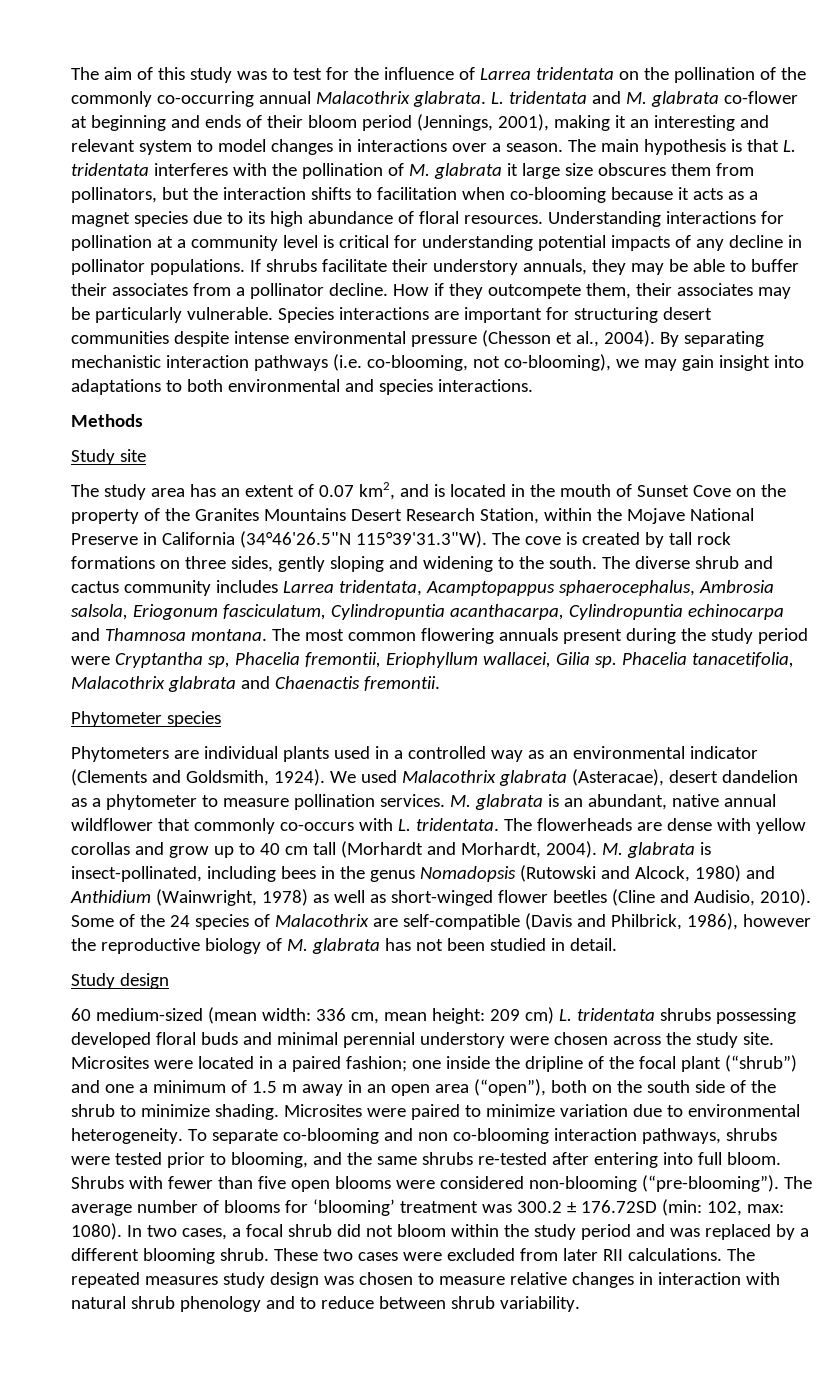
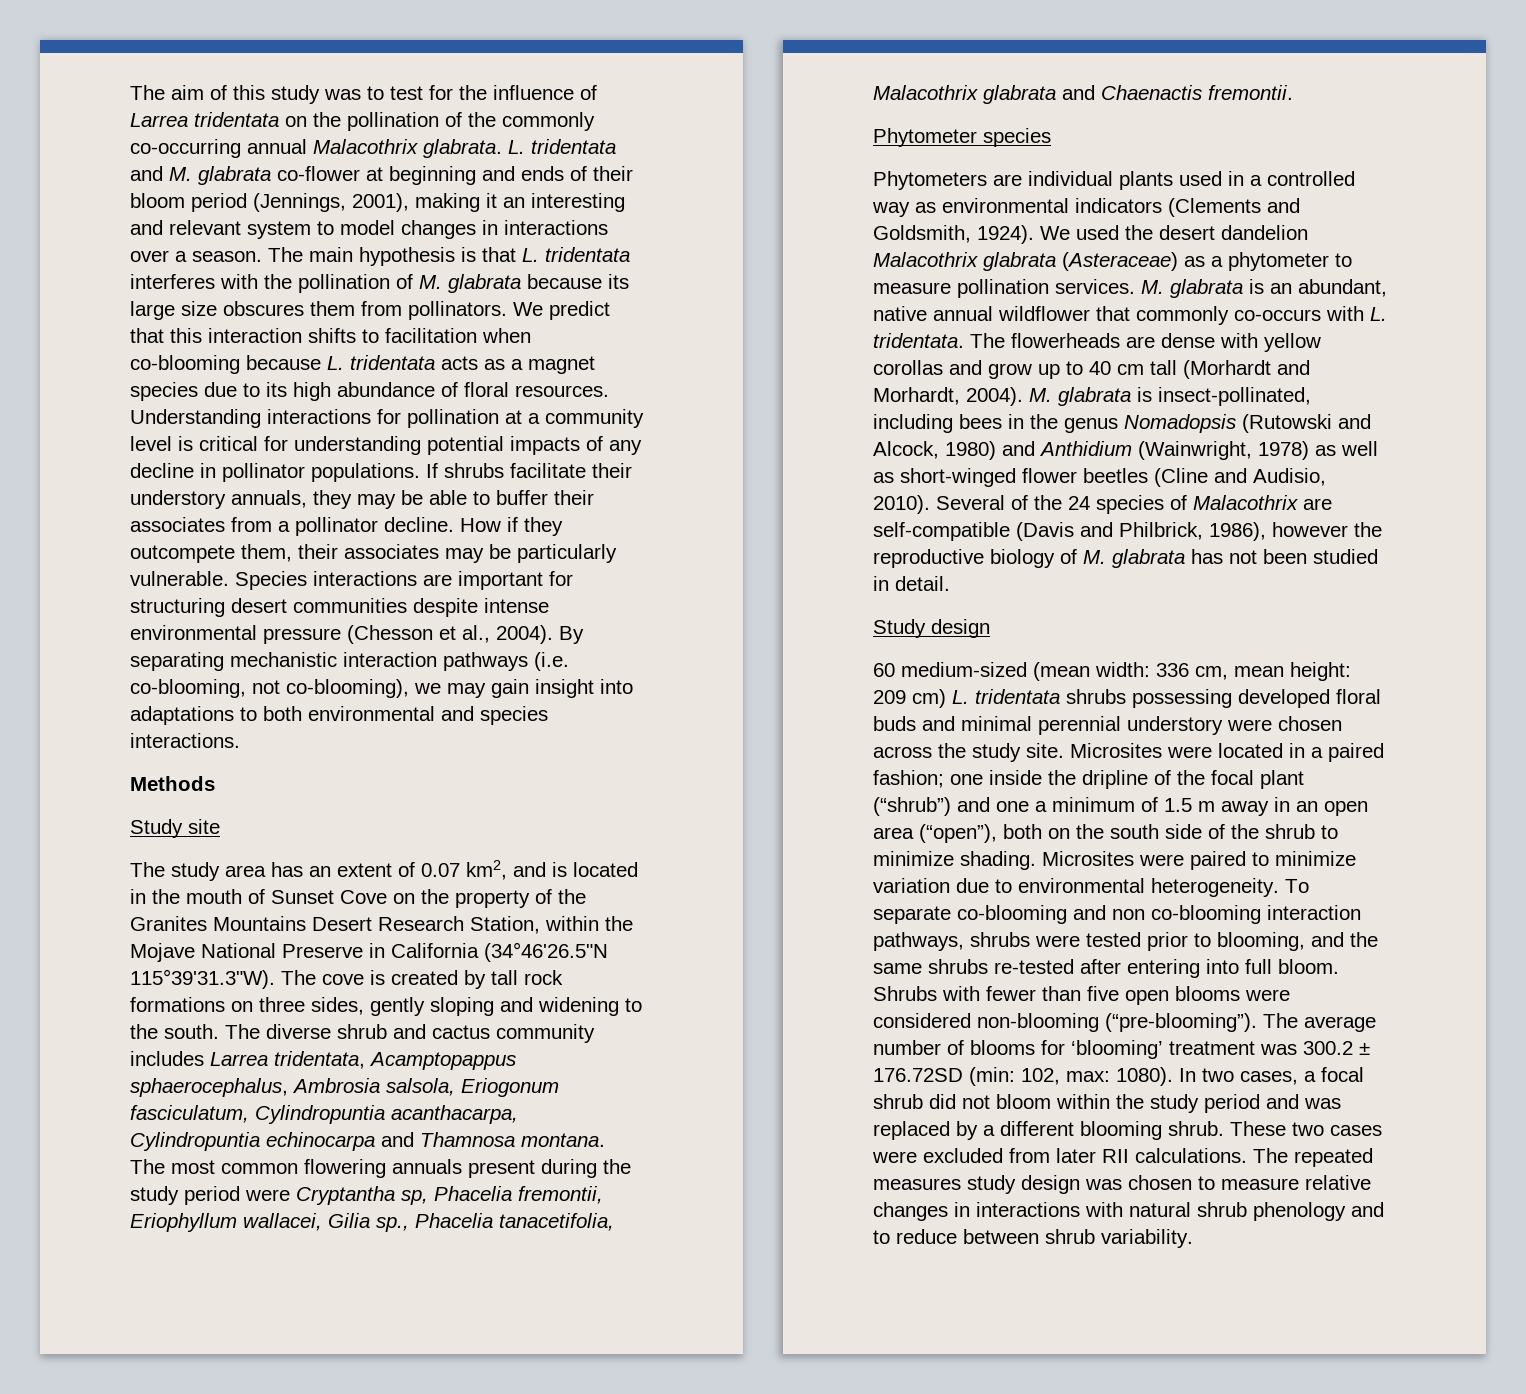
- The main hypothesis is that L. tridentata interferes with the pollination of M. glabrata it large size obscures them from pollinators, but the interaction shifts to facilitation when co-blooming because it acts as a magnet species due to its high abundance of floral resources.
+ The main hypothesis is that L. tridentata interferes with the pollination of M. glabrata because its large size obscures them from pollinators. We predict that this interaction shifts to facilitation when co-blooming because L. tridentata acts as a magnet species due to its high abundance of floral resources.
- The most common flowering annuals present during the study period were Cryptantha sp, Phacelia fremontii, Eriophyllum wallacei, Gilia sp. Phacelia tanacetifolia, Malacothrix glabrata and Chaenactis fremontii.
+ The most common flowering annuals present during the study period were Cryptantha sp, Phacelia fremontii, Eriophyllum wallacei, Gilia sp., Phacelia tanacetifolia, Malacothrix glabrata and Chaenactis fremontii.
- Phytometers are individual plants used in a controlled way as an environmental indicator (Clements and Goldsmith, 1924).
+ Phytometers are individual plants used in a controlled way as environmental indicators (Clements and Goldsmith, 1924).
- We used Malacothrix glabrata (Asteracae), desert dandelion as a phytometer to measure pollination services.
+ We used the desert dandelion Malacothrix glabrata (Asteraceae) as a phytometer to measure pollination services.
- Some of the 24 species of Malacothrix are self-compatible (Davis and Philbrick, 1986), however the reproductive biology of M. glabrata has not been studied in detail.
+ Several of the 24 species of Malacothrix are self-compatible (Davis and Philbrick, 1986), however the reproductive biology of M. glabrata has not been studied in detail.
- The repeated measures study design was chosen to measure relative changes in interaction with natural shrub phenology and to reduce between shrub variability.
+ The repeated measures study design was chosen to measure relative changes in interactions with natural shrub phenology and to reduce between shrub variability.

